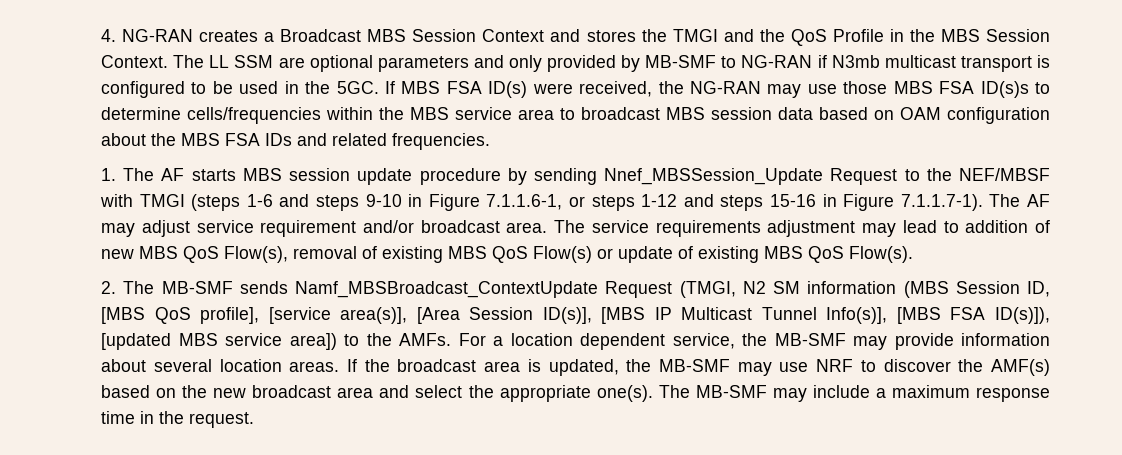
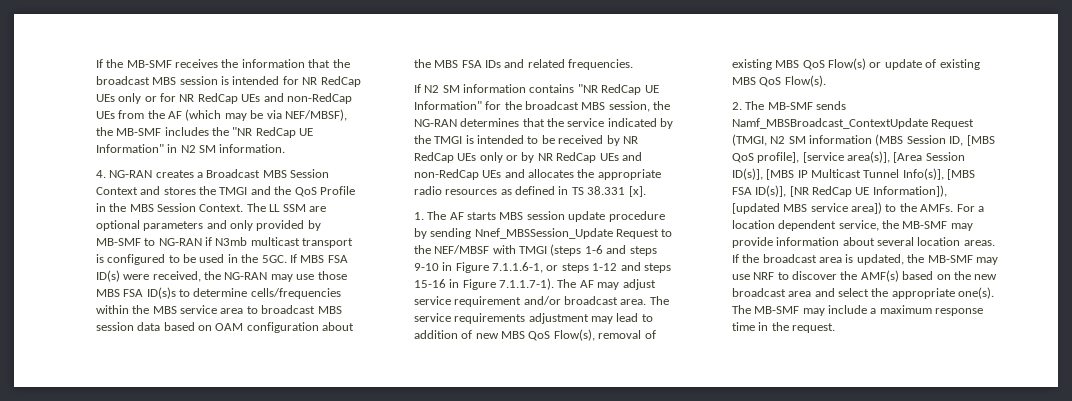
+ If the MB-SMF receives the information that the broadcast MBS session is intended for NR RedCap UEs only or for NR RedCap UEs and non-RedCap UEs from the AF (which may be via NEF/MBSF), the MB-SMF includes the "NR RedCap UE Information" in N2 SM information.
+ If N2 SM information contains "NR RedCap UE Information" for the broadcast MBS session, the NG-RAN determines that the service indicated by the TMGI is intended to be received by NR RedCap UEs only or by NR RedCap UEs and non-RedCap UEs and allocates the appropriate radio resources as defined in TS 38.331 [x].
- 2. The MB-SMF sends Namf_MBSBroadcast_ContextUpdate Request (TMGI, N2 SM information (MBS Session ID, [MBS QoS profile], [service area(s)], [Area Session ID(s)], [MBS IP Multicast Tunnel Info(s)], [MBS FSA ID(s)]), [updated MBS service area]) to the AMFs.
+ 2. The MB-SMF sends Namf_MBSBroadcast_ContextUpdate Request (TMGI, N2 SM information (MBS Session ID, [MBS QoS profile], [service area(s)], [Area Session ID(s)], [MBS IP Multicast Tunnel Info(s)], [MBS FSA ID(s)], [NR RedCap UE Information]), [updated MBS service area]) to the AMFs.

